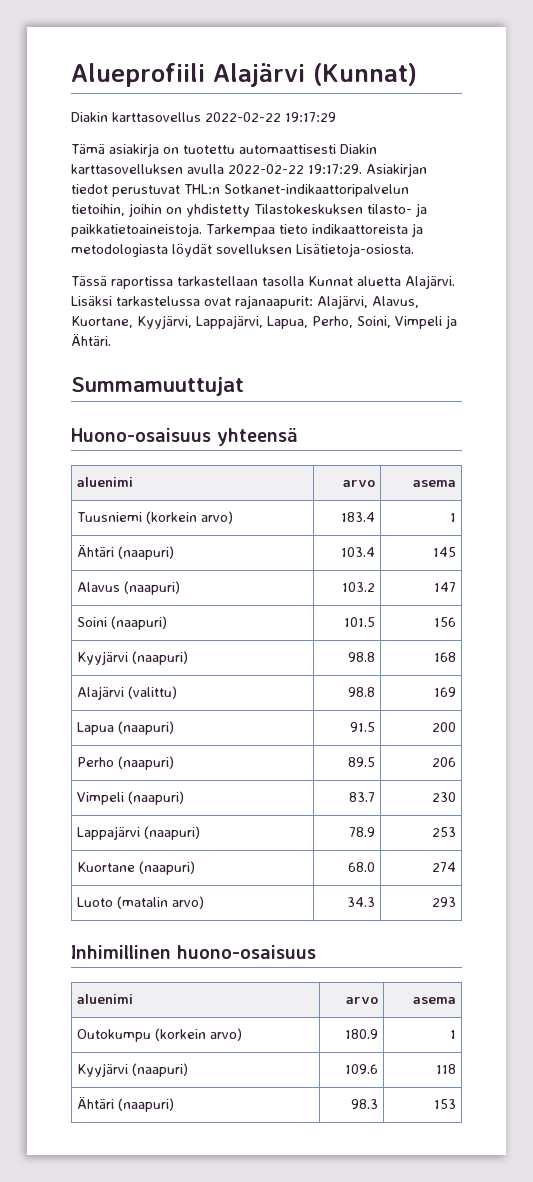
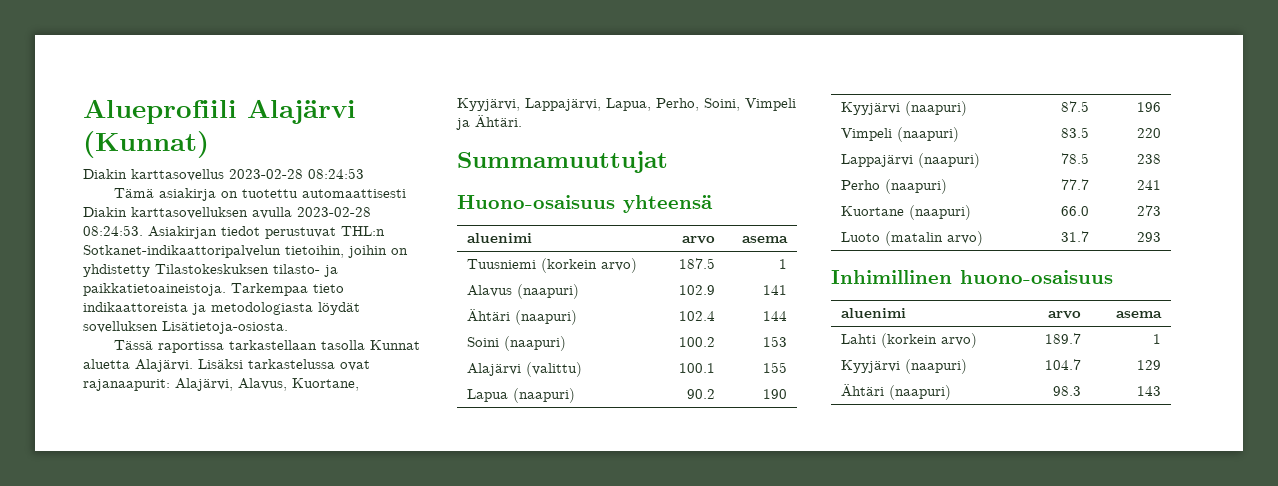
- Diakin karttasovellus 2022-02-22 19:17:29
+ Diakin karttasovellus 2023-02-28 08:24:53
- Tämä asiakirja on tuotettu automaattisesti Diakin karttasovelluksen avulla 2022-02-22 19:17:29.
+ Tämä asiakirja on tuotettu automaattisesti Diakin karttasovelluksen avulla 2023-02-28 08:24:53.
- Tuusniemi (korkein arvo) | 183.4 | 1
- Ähtäri (naapuri) | 103.4 | 145
- Alavus (naapuri) | 103.2 | 147
- Soini (naapuri) | 101.5 | 156
- Kyyjärvi (naapuri) | 98.8 | 168
- Alajärvi (valittu) | 98.8 | 169
- Lapua (naapuri) | 91.5 | 200
- Perho (naapuri) | 89.5 | 206
- Vimpeli (naapuri) | 83.7 | 230
- Lappajärvi (naapuri) | 78.9 | 253
+ Tuusniemi (korkein arvo) | 187.5 | 1
+ Alavus (naapuri) | 102.9 | 141
+ Ähtäri (naapuri) | 102.4 | 144
+ Soini (naapuri) | 100.2 | 153
+ Alajärvi (valittu) | 100.1 | 155
+ Lapua (naapuri) | 90.2 | 190
+ Kyyjärvi (naapuri) | 87.5 | 196
+ Vimpeli (naapuri) | 83.5 | 220
+ Lappajärvi (naapuri) | 78.5 | 238
+ Perho (naapuri) | 77.7 | 241
- Kuortane (naapuri) | 68.0 | 274
+ Kuortane (naapuri) | 66.0 | 273
- Luoto (matalin arvo) | 34.3 | 293
+ Luoto (matalin arvo) | 31.7 | 293
- Outokumpu (korkein arvo) | 180.9 | 1
+ Lahti (korkein arvo) | 189.7 | 1
- Kyyjärvi (naapuri) | 109.6 | 118
+ Kyyjärvi (naapuri) | 104.7 | 129
- Ähtäri (naapuri) | 98.3 | 153
+ Ähtäri (naapuri) | 98.3 | 143

